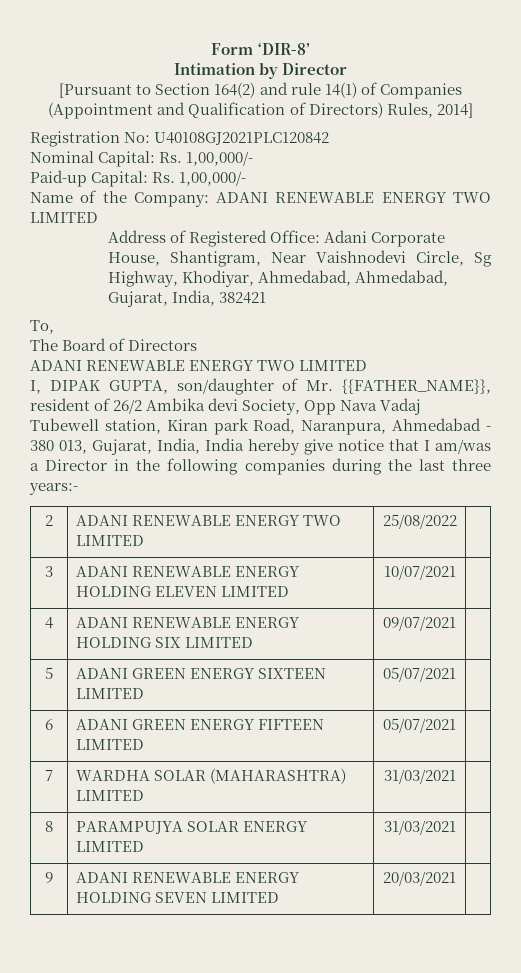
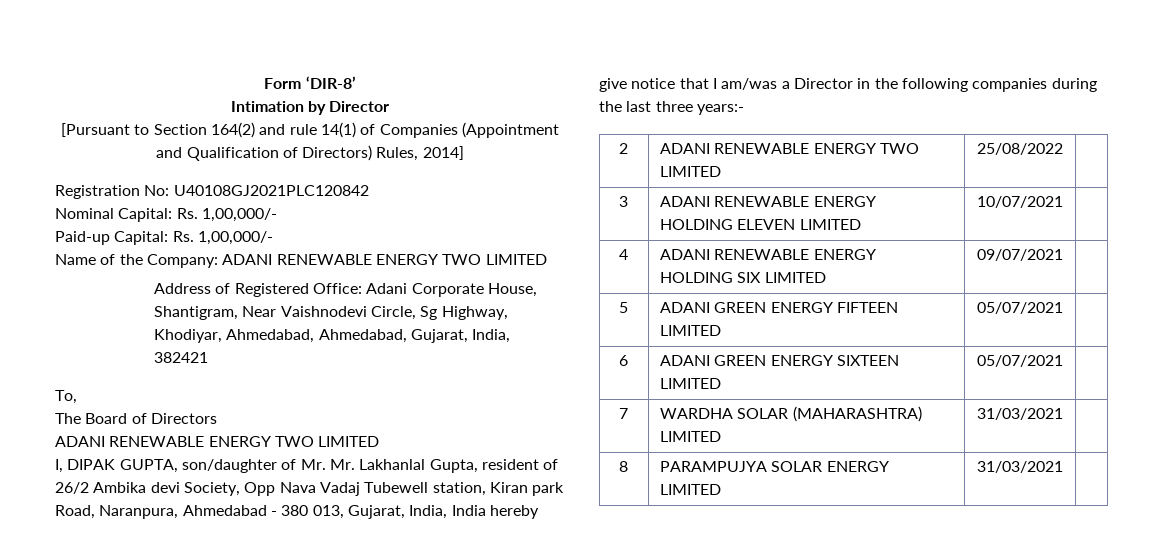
- I, DIPAK GUPTA, son/daughter of Mr. {{FATHER_NAME}}, resident of 26/2 Ambika devi Society, Opp Nava Vadaj Tubewell station, Kiran park Road, Naranpura, Ahmedabad - 380 013, Gujarat, India, India hereby give notice that I am/was a Director in the following companies during the last three years:-
+ I, DIPAK GUPTA, son/daughter of Mr. Mr. Lakhanlal Gupta, resident of 26/2 Ambika devi Society, Opp Nava Vadaj Tubewell station, Kiran park Road, Naranpura, Ahmedabad - 380 013, Gujarat, India, India hereby give notice that I am/was a Director in the following companies during the last three years:-
- 5 | ADANI GREEN ENERGY SIXTEEN LIMITED | 05/07/2021 |
+ 5 | ADANI GREEN ENERGY FIFTEEN LIMITED | 05/07/2021 |
- 6 | ADANI GREEN ENERGY FIFTEEN LIMITED | 05/07/2021 |
+ 6 | ADANI GREEN ENERGY SIXTEEN LIMITED | 05/07/2021 |
- 9 | ADANI RENEWABLE ENERGY HOLDING SEVEN LIMITED | 20/03/2021 |

